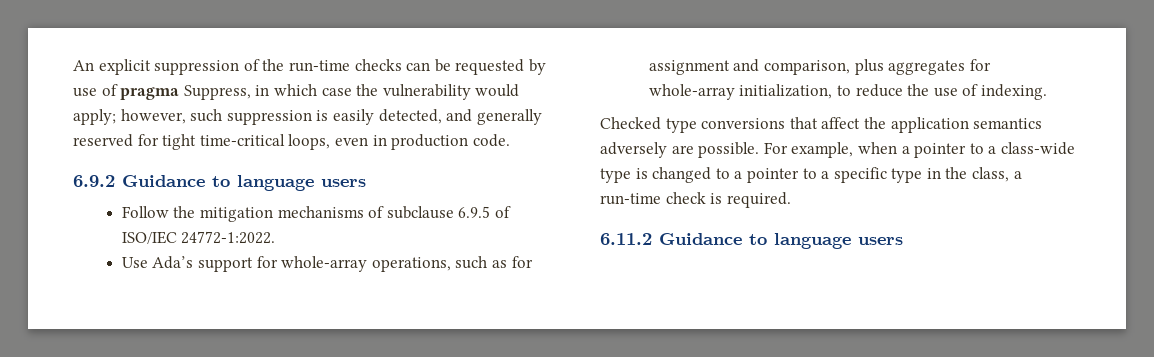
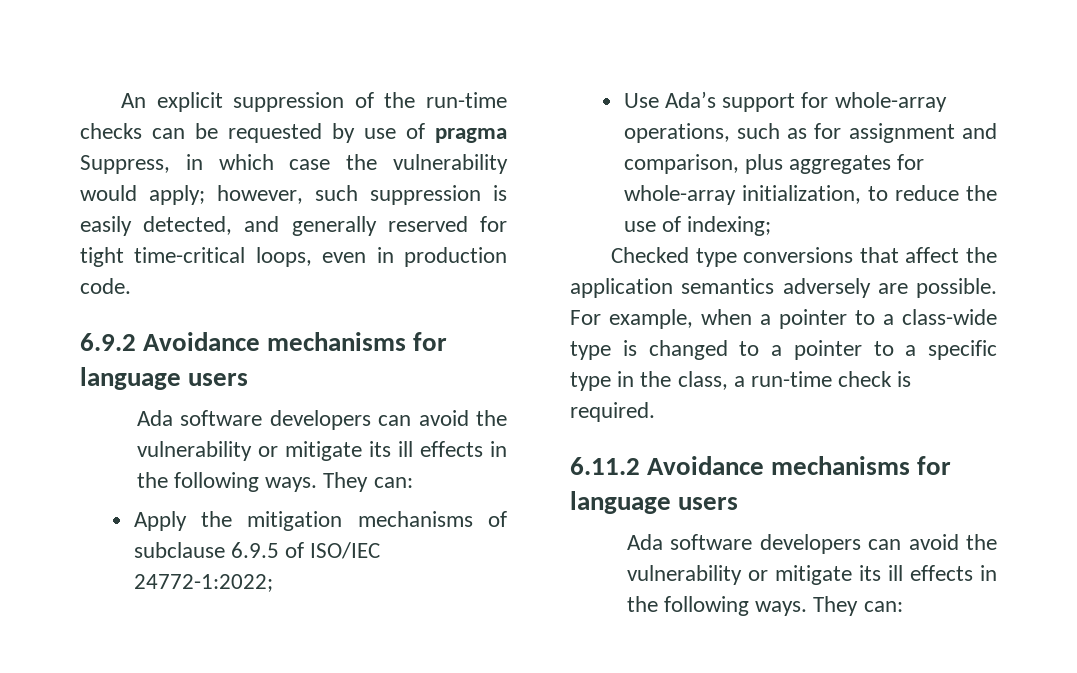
- 6.9.2 Guidance to language users
- Follow the mitigation mechanisms of subclause 6.9.5 of ISO/IEC 24772-1:2022.
+ 6.9.2 Avoidance mechanisms for language users
+ Ada software developers can avoid the vulnerability or mitigate its ill effects in the following ways. They can:
+ Apply the mitigation mechanisms of subclause 6.9.5 of ISO/IEC 24772-1:2022;
- Use Ada’s support for whole-array operations, such as for assignment and comparison, plus aggregates for whole-array initialization, to reduce the use of indexing.
+ Use Ada’s support for whole-array operations, such as for assignment and comparison, plus aggregates for whole-array initialization, to reduce the use of indexing;
- 6.11.2 Guidance to language users
+ 6.11.2 Avoidance mechanisms for language users
+ Ada software developers can avoid the vulnerability or mitigate its ill effects in the following ways. They can:

